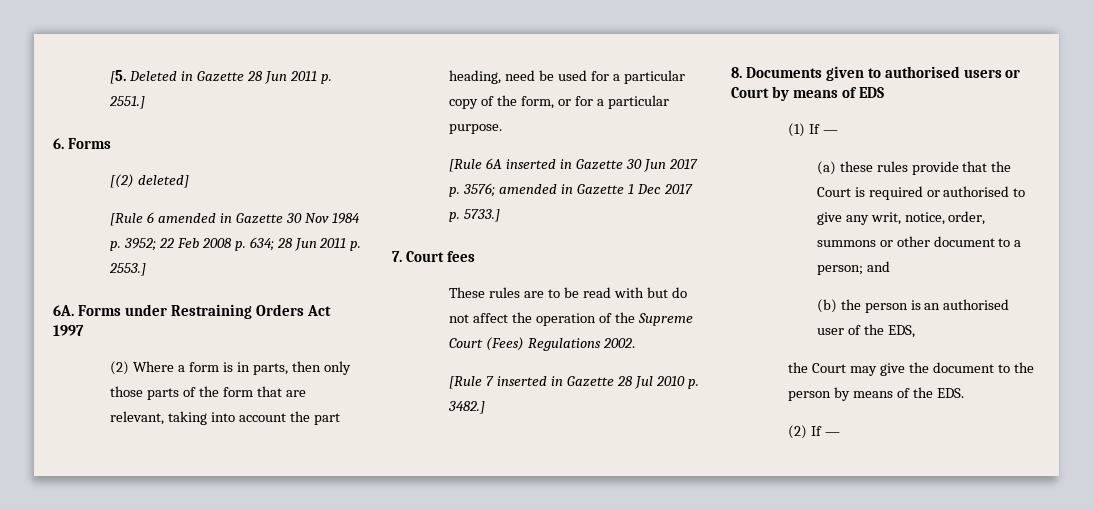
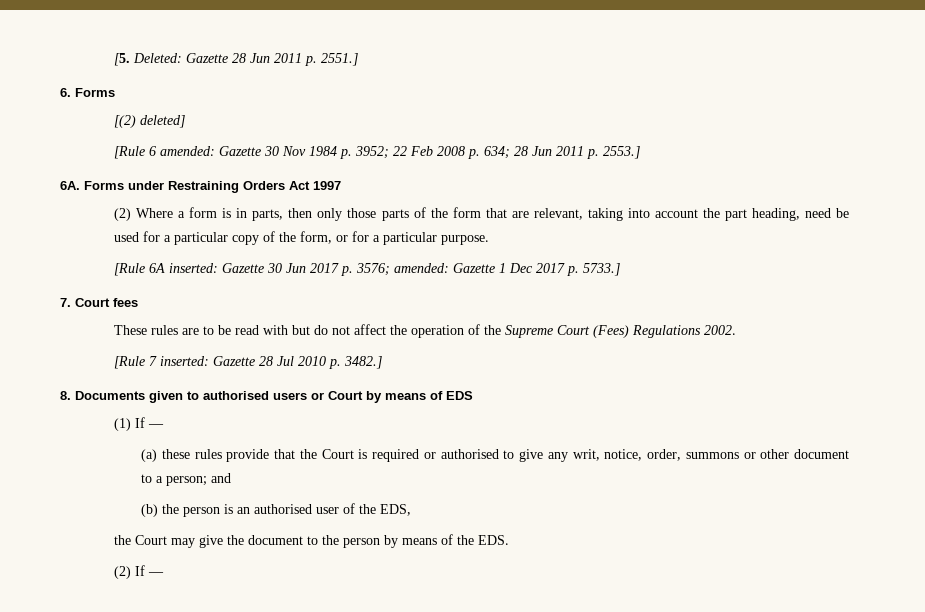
- [5. Deleted in Gazette 28 Jun 2011 p. 2551.]
+ [5. Deleted: Gazette 28 Jun 2011 p. 2551.]
- [Rule 6 amended in Gazette 30 Nov 1984 p. 3952; 22 Feb 2008 p. 634; 28 Jun 2011 p. 2553.]
+ [Rule 6 amended: Gazette 30 Nov 1984 p. 3952; 22 Feb 2008 p. 634; 28 Jun 2011 p. 2553.]
- [Rule 6A inserted in Gazette 30 Jun 2017 p. 3576; amended in Gazette 1 Dec 2017 p. 5733.]
+ [Rule 6A inserted: Gazette 30 Jun 2017 p. 3576; amended: Gazette 1 Dec 2017 p. 5733.]
- [Rule 7 inserted in Gazette 28 Jul 2010 p. 3482.]
+ [Rule 7 inserted: Gazette 28 Jul 2010 p. 3482.]

